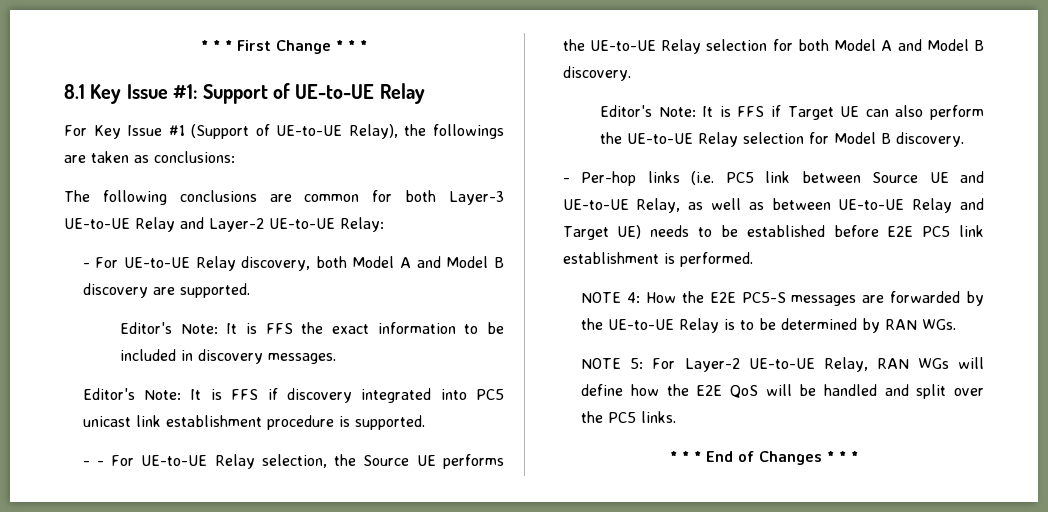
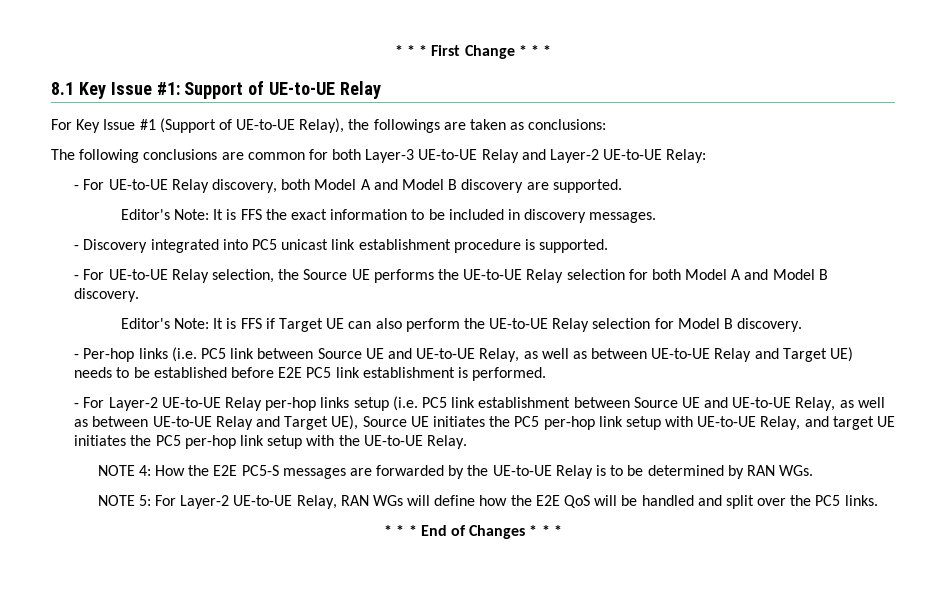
- Editor's Note: It is FFS if discovery integrated into PC5 unicast link establishment procedure is supported.
+ - Discovery integrated into PC5 unicast link establishment procedure is supported.
- - - For UE-to-UE Relay selection, the Source UE performs the UE-to-UE Relay selection for both Model A and Model B discovery.
+ - For UE-to-UE Relay selection, the Source UE performs the UE-to-UE Relay selection for both Model A and Model B discovery.
+ - For Layer-2 UE-to-UE Relay per-hop links setup (i.e. PC5 link establishment between Source UE and UE-to-UE Relay, as well as between UE-to-UE Relay and Target UE), Source UE initiates the PC5 per-hop link setup with UE-to-UE Relay, and target UE initiates the PC5 per-hop link setup with the UE-to-UE Relay.

